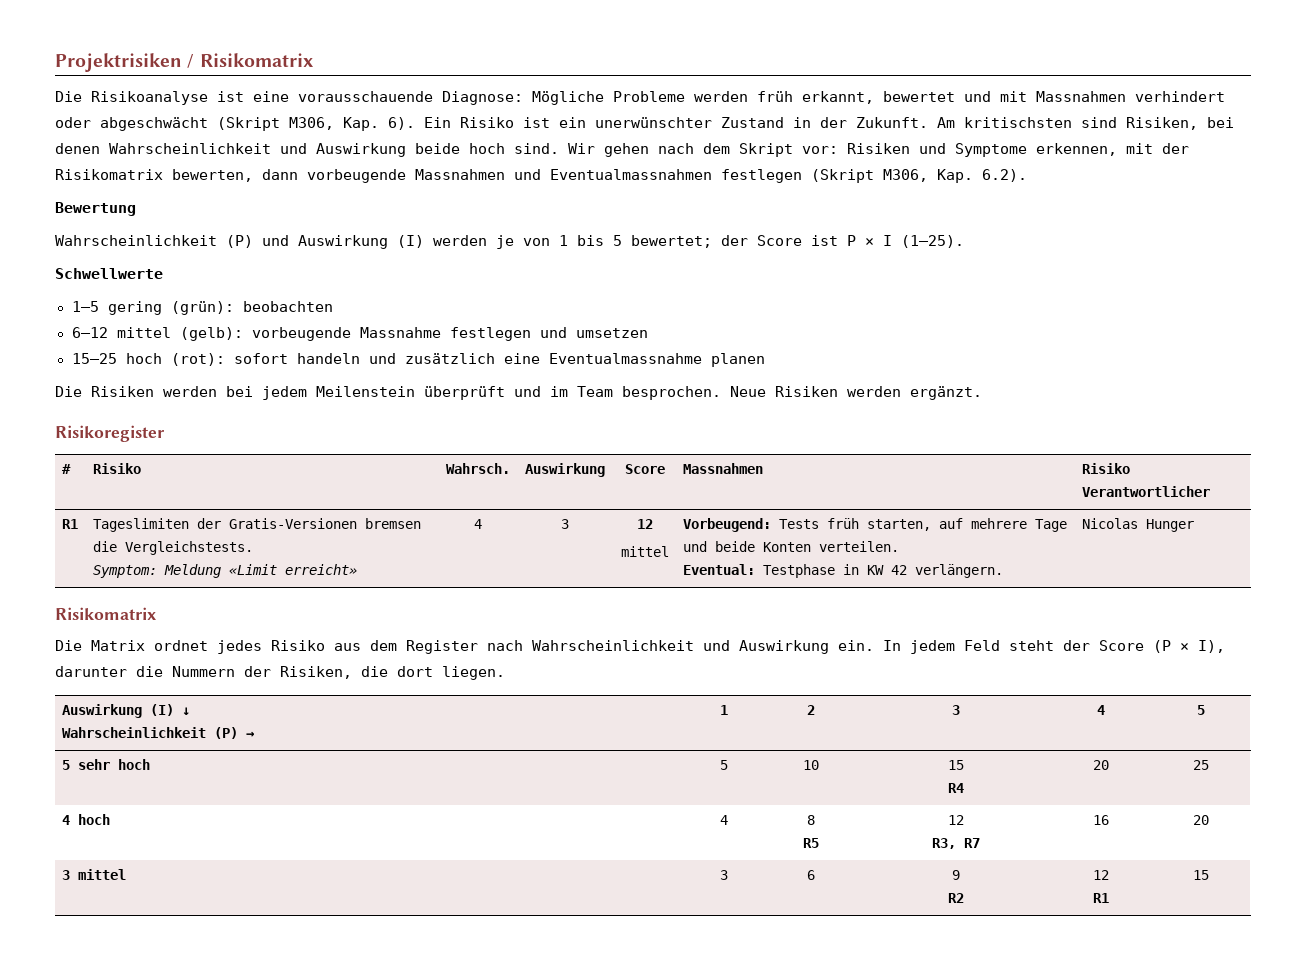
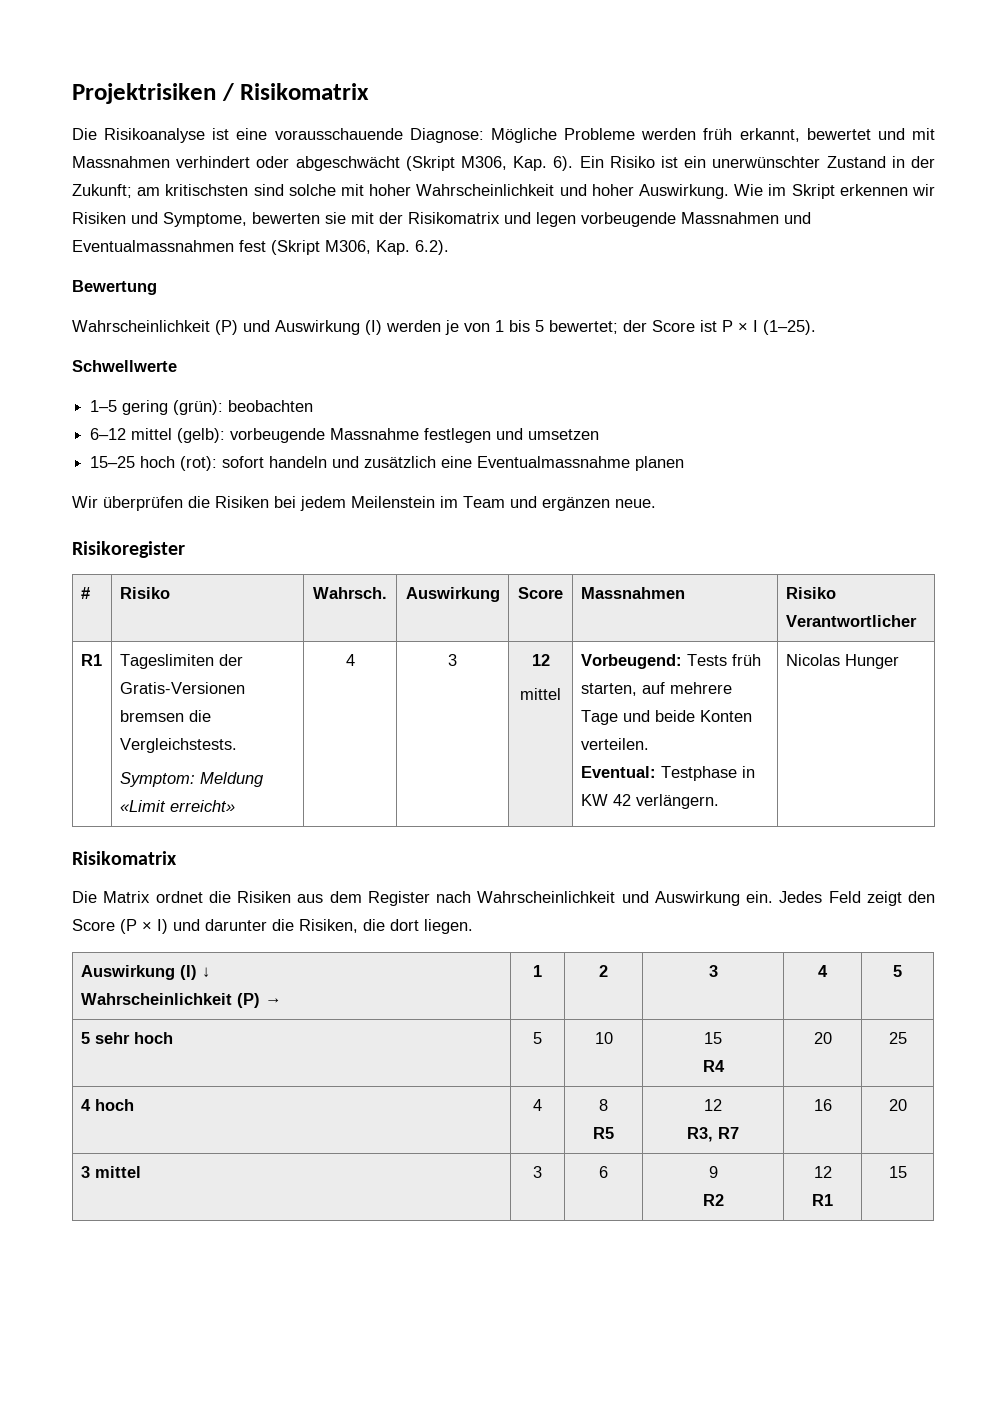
- Ein Risiko ist ein unerwünschter Zustand in der Zukunft. Am kritischsten sind Risiken, bei denen Wahrscheinlichkeit und Auswirkung beide hoch sind. Wir gehen nach dem Skript vor: Risiken und Symptome erkennen, mit der Risikomatrix bewerten, dann vorbeugende Massnahmen und Eventualmassnahmen festlegen (Skript M306, Kap. 6.2).
+ Ein Risiko ist ein unerwünschter Zustand in der Zukunft; am kritischsten sind solche mit hoher Wahrscheinlichkeit und hoher Auswirkung. Wie im Skript erkennen wir Risiken und Symptome, bewerten sie mit der Risikomatrix und legen vorbeugende Massnahmen und Eventualmassnahmen fest (Skript M306, Kap. 6.2).
- Die Risiken werden bei jedem Meilenstein überprüft und im Team besprochen. Neue Risiken werden ergänzt.
+ Wir überprüfen die Risiken bei jedem Meilenstein im Team und ergänzen neue.
- Die Matrix ordnet jedes Risiko aus dem Register nach Wahrscheinlichkeit und Auswirkung ein.
+ Die Matrix ordnet die Risiken aus dem Register nach Wahrscheinlichkeit und Auswirkung ein.
- In jedem Feld steht der Score (P × I), darunter die Nummern der Risiken, die dort liegen.
+ Jedes Feld zeigt den Score (P × I) und darunter die Risiken, die dort liegen.

